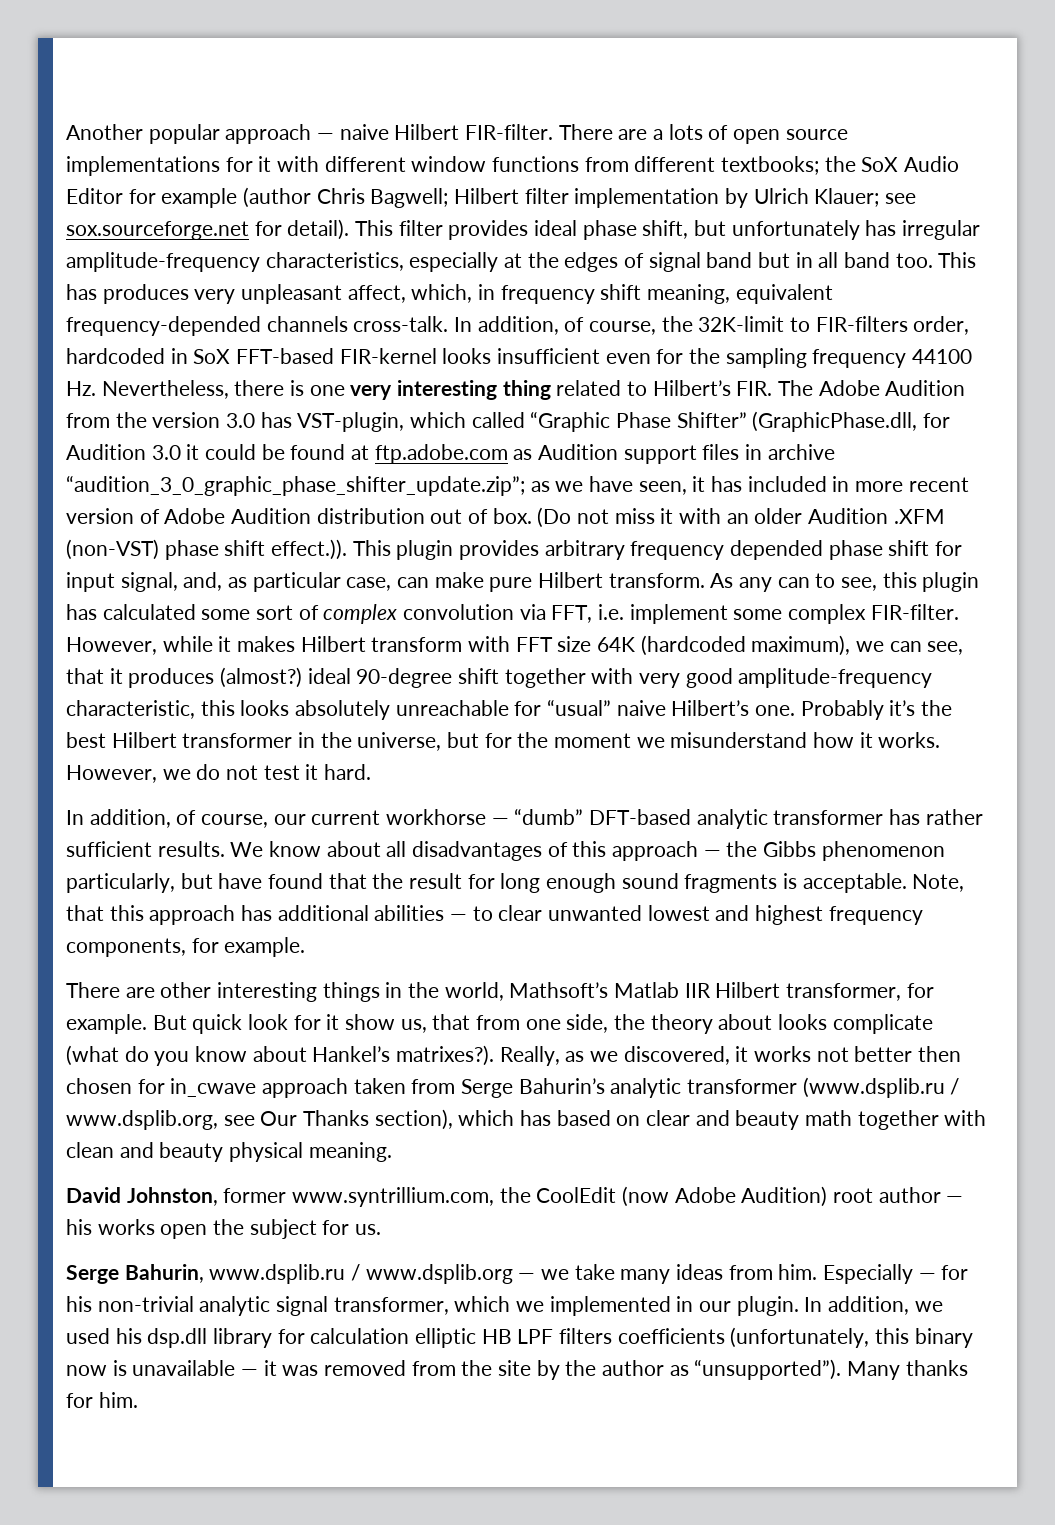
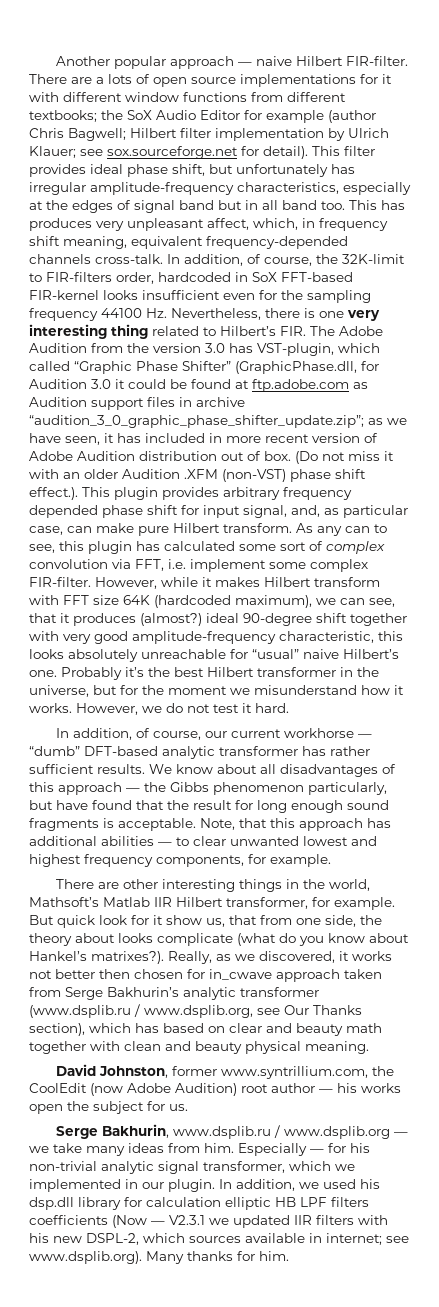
- (Do not miss it with an older Audition .XFM (non-VST) phase shift effect.)). This plugin provides arbitrary frequency depended phase shift for input signal, and, as particular case, can make pure Hilbert transform.
+ (Do not miss it with an older Audition .XFM (non-VST) phase shift effect.). This plugin provides arbitrary frequency depended phase shift for input signal, and, as particular case, can make pure Hilbert transform.
- Really, as we discovered, it works not better then chosen for in_cwave approach taken from Serge Bahurin’s analytic transformer (www.dsplib.ru / www.dsplib.org, see Our Thanks section), which has based on clear and beauty math together with clean and beauty physical meaning.
+ Really, as we discovered, it works not better then chosen for in_cwave approach taken from Serge Bakhurin’s analytic transformer (www.dsplib.ru / www.dsplib.org, see Our Thanks section), which has based on clear and beauty math together with clean and beauty physical meaning.
- Serge Bahurin, www.dsplib.ru / www.dsplib.org — we take many ideas from him.
+ Serge Bakhurin, www.dsplib.ru / www.dsplib.org — we take many ideas from him.
- In addition, we used his dsp.dll library for calculation elliptic HB LPF filters coefficients (unfortunately, this binary now is unavailable — it was removed from the site by the author as “unsupported”). Many thanks for him.
+ In addition, we used his dsp.dll library for calculation elliptic HB LPF filters coefficients (Now — V2.3.1 we updated IIR filters with his new DSPL-2, which sources available in internet; see www.dsplib.org). Many thanks for him.

